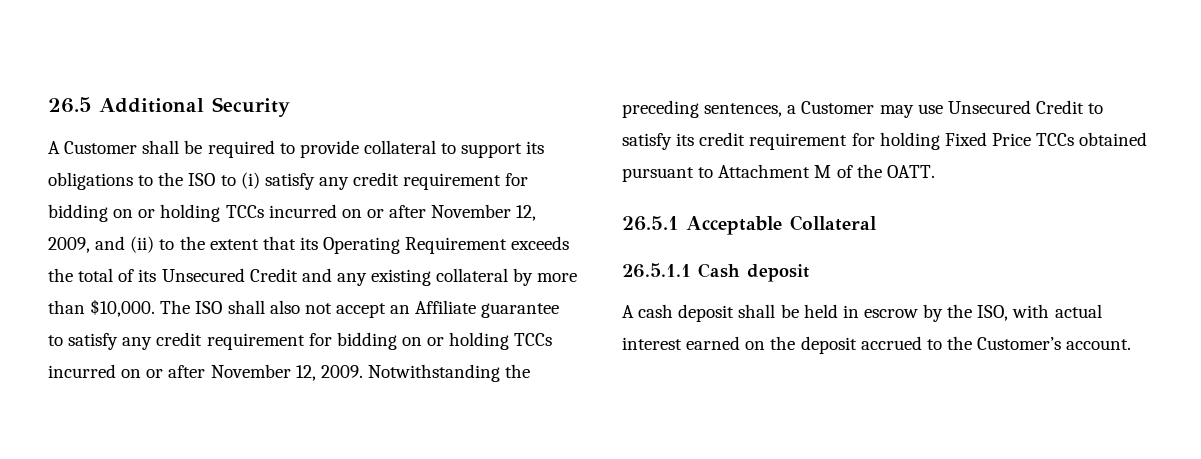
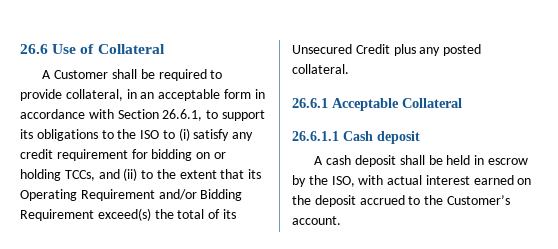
- 26.5 Additional Security
+ 26.6 Use of Collateral
- A Customer shall be required to provide collateral to support its obligations to the ISO to (i) satisfy any credit requirement for bidding on or holding TCCs incurred on or after November 12, 2009, and (ii) to the extent that its Operating Requirement exceeds the total of its Unsecured Credit and any existing collateral by more than $10,000. The ISO shall also not accept an Affiliate guarantee to satisfy any credit requirement for bidding on or holding TCCs incurred on or after November 12, 2009. Notwithstanding the preceding sentences, a Customer may use Unsecured Credit to satisfy its credit requirement for holding Fixed Price TCCs obtained pursuant to Attachment M of the OATT.
- 26.5.1 Acceptable Collateral
+ A Customer shall be required to provide collateral, in an acceptable form in accordance with Section 26.6.1, to support its obligations to the ISO to (i) satisfy any credit requirement for bidding on or holding TCCs, and (ii) to the extent that its Operating Requirement and/or Bidding Requirement exceed(s) the total of its Unsecured Credit plus any posted collateral.
+ 26.6.1 Acceptable Collateral
- 26.5.1.1 Cash deposit
+ 26.6.1.1 Cash deposit

